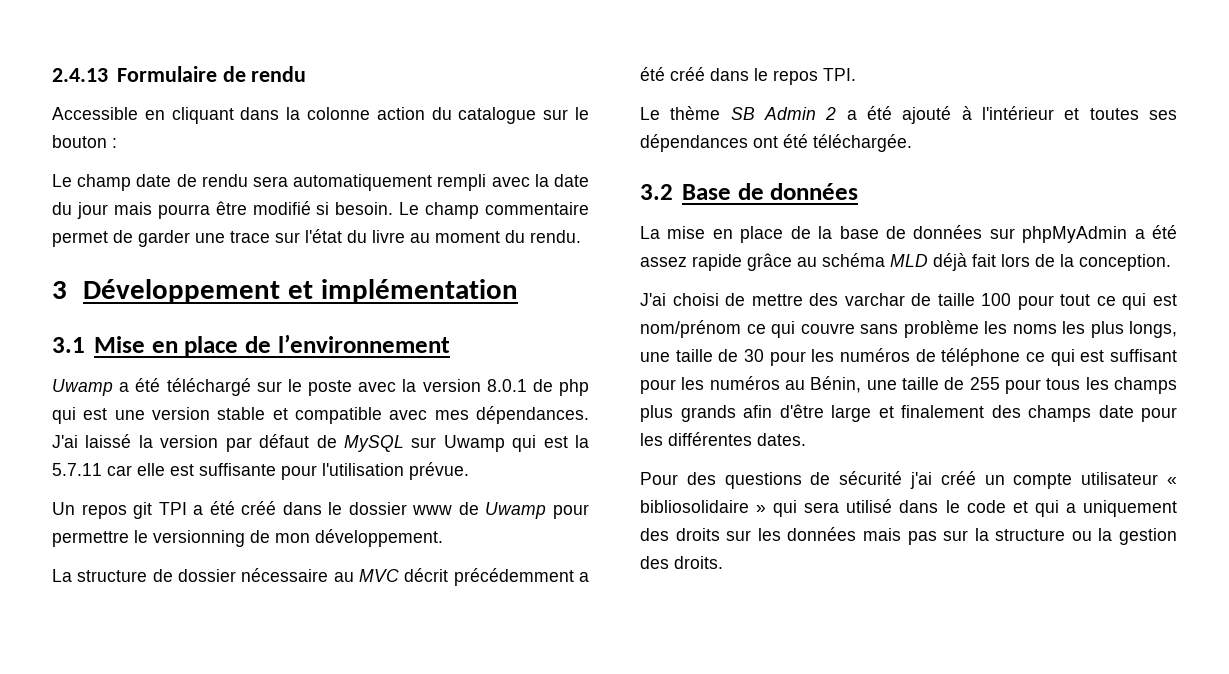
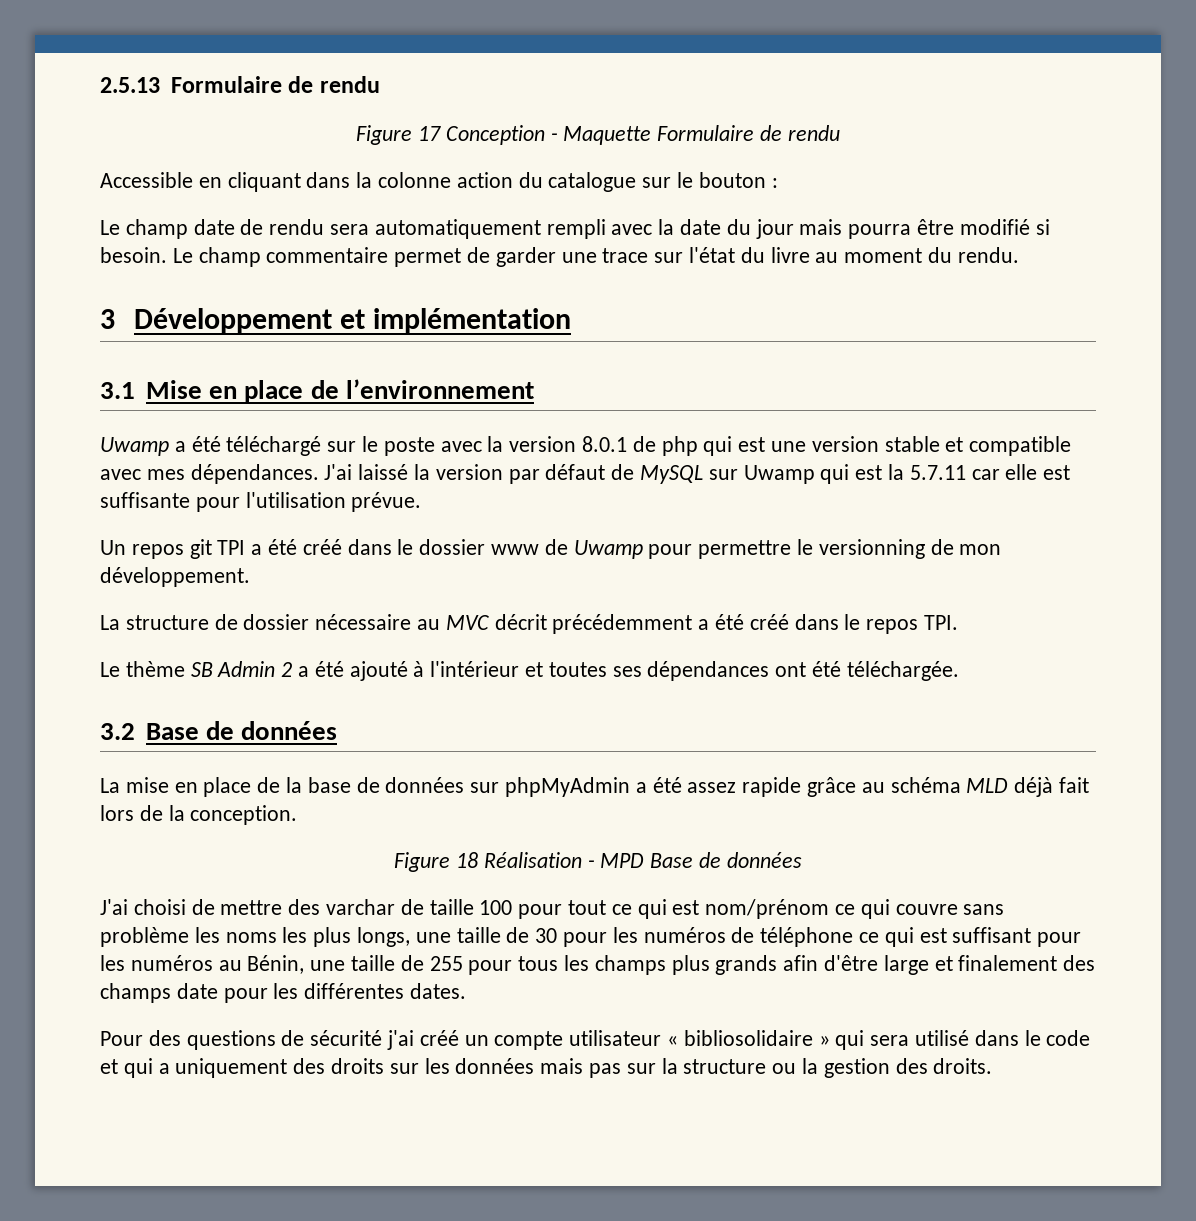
- 2.4.13 Formulaire de rendu
+ 2.5.13 Formulaire de rendu
+ Figure 17 Conception - Maquette Formulaire de rendu
+ Figure 18 Réalisation - MPD Base de données

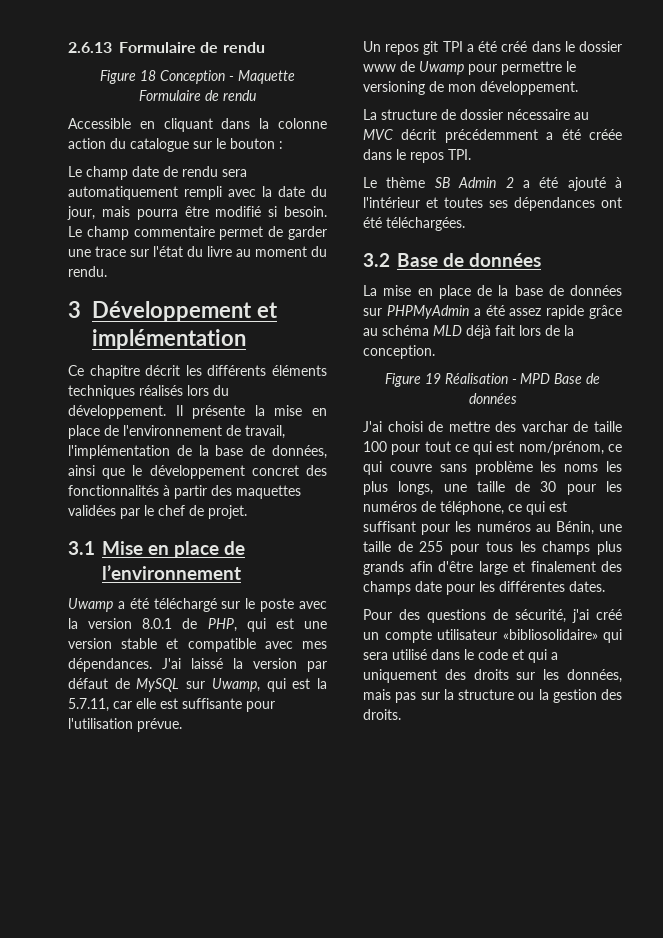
- 2.5.13 Formulaire de rendu
+ 2.6.13 Formulaire de rendu
- Figure 17 Conception - Maquette Formulaire de rendu
+ Figure 18 Conception - Maquette Formulaire de rendu
- Le champ date de rendu sera automatiquement rempli avec la date du jour mais pourra être modifié si besoin.
+ Le champ date de rendu sera automatiquement rempli avec la date du jour, mais pourra être modifié si besoin.
+ Ce chapitre décrit les différents éléments techniques réalisés lors du développement. Il présente la mise en place de l'environnement de travail, l'implémentation de la base de données, ainsi que le développement concret des fonctionnalités à partir des maquettes validées par le chef de projet.
- Uwamp a été téléchargé sur le poste avec la version 8.0.1 de php qui est une version stable et compatible avec mes dépendances.
+ Uwamp a été téléchargé sur le poste avec la version 8.0.1 de PHP, qui est une version stable et compatible avec mes dépendances.
- J'ai laissé la version par défaut de MySQL sur Uwamp qui est la 5.7.11 car elle est suffisante pour l'utilisation prévue.
+ J'ai laissé la version par défaut de MySQL sur Uwamp, qui est la 5.7.11, car elle est suffisante pour l'utilisation prévue.
- Un repos git TPI a été créé dans le dossier www de Uwamp pour permettre le versionning de mon développement.
+ Un repos git TPI a été créé dans le dossier www de Uwamp pour permettre le versioning de mon développement.
- La structure de dossier nécessaire au MVC décrit précédemment a été créé dans le repos TPI.
+ La structure de dossier nécessaire au MVC décrit précédemment a été créée dans le repos TPI.
- Le thème SB Admin 2 a été ajouté à l'intérieur et toutes ses dépendances ont été téléchargée.
+ Le thème SB Admin 2 a été ajouté à l'intérieur et toutes ses dépendances ont été téléchargées.
- La mise en place de la base de données sur phpMyAdmin a été assez rapide grâce au schéma MLD déjà fait lors de la conception.
+ La mise en place de la base de données sur PHPMyAdmin a été assez rapide grâce au schéma MLD déjà fait lors de la conception.
- Figure 18 Réalisation - MPD Base de données
+ Figure 19 Réalisation - MPD Base de données
- J'ai choisi de mettre des varchar de taille 100 pour tout ce qui est nom/prénom ce qui couvre sans problème les noms les plus longs, une taille de 30 pour les numéros de téléphone ce qui est suffisant pour les numéros au Bénin, une taille de 255 pour tous les champs plus grands afin d'être large et finalement des champs date pour les différentes dates.
+ J'ai choisi de mettre des varchar de taille 100 pour tout ce qui est nom/prénom, ce qui couvre sans problème les noms les plus longs, une taille de 30 pour les numéros de téléphone, ce qui est suffisant pour les numéros au Bénin, une taille de 255 pour tous les champs plus grands afin d'être large et finalement des champs date pour les différentes dates.
- Pour des questions de sécurité j'ai créé un compte utilisateur « bibliosolidaire » qui sera utilisé dans le code et qui a uniquement des droits sur les données mais pas sur la structure ou la gestion des droits.
+ Pour des questions de sécurité, j'ai créé un compte utilisateur «bibliosolidaire» qui sera utilisé dans le code et qui a uniquement des droits sur les données, mais pas sur la structure ou la gestion des droits.

